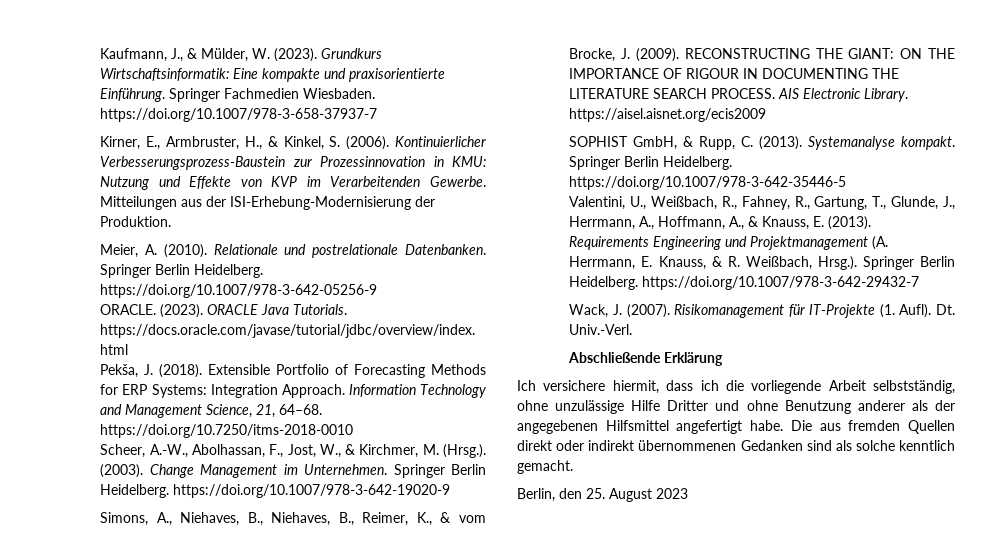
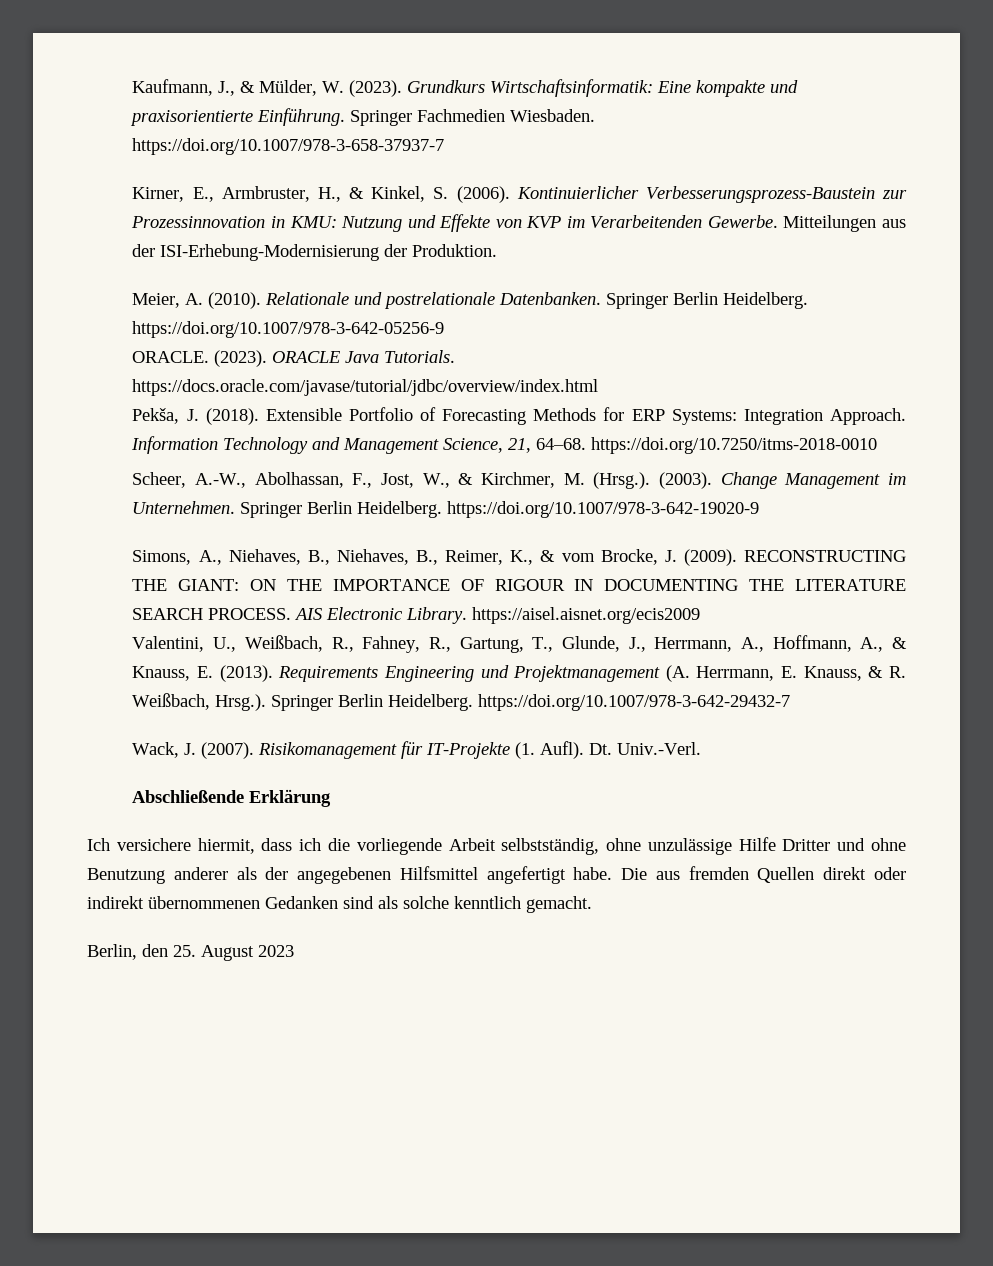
- SOPHIST GmbH, & Rupp, C. (2013). Systemanalyse kompakt. Springer Berlin Heidelberg. https://doi.org/10.1007/978-3-642-35446-5

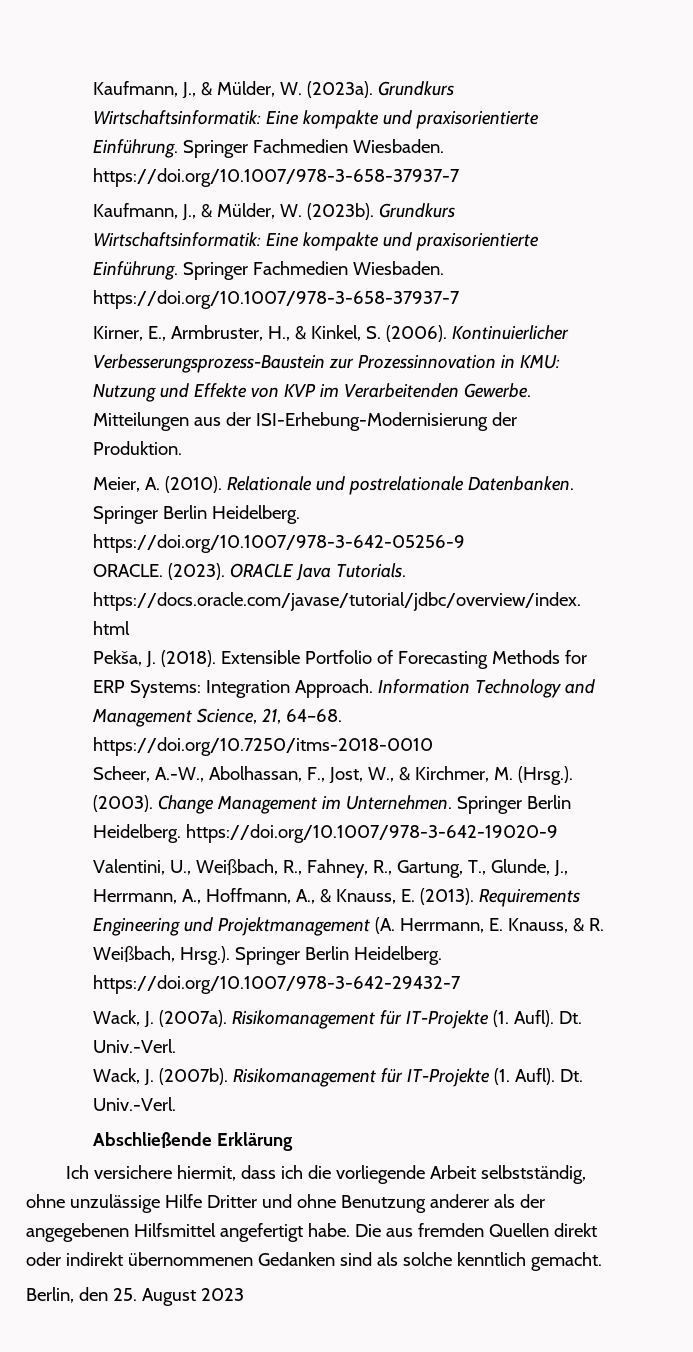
- Kaufmann, J., & Mülder, W. (2023).
+ Kaufmann, J., & Mülder, W. (2023a). Grundkurs Wirtschaftsinformatik: Eine kompakte und praxisorientierte Einführung. Springer Fachmedien Wiesbaden. https://doi.org/10.1007/978-3-658-37937-7
+ Kaufmann, J., & Mülder, W. (2023b).
- Simons, A., Niehaves, B., Niehaves, B., Reimer, K., & vom Brocke, J. (2009). RECONSTRUCTING THE GIANT: ON THE IMPORTANCE OF RIGOUR IN DOCUMENTING THE LITERATURE SEARCH PROCESS. AIS Electronic Library. https://aisel.aisnet.org/ecis2009
- Wack, J. (2007).
+ Wack, J. (2007a). Risikomanagement für IT-Projekte (1. Aufl). Dt. Univ.-Verl.
+ Wack, J. (2007b).

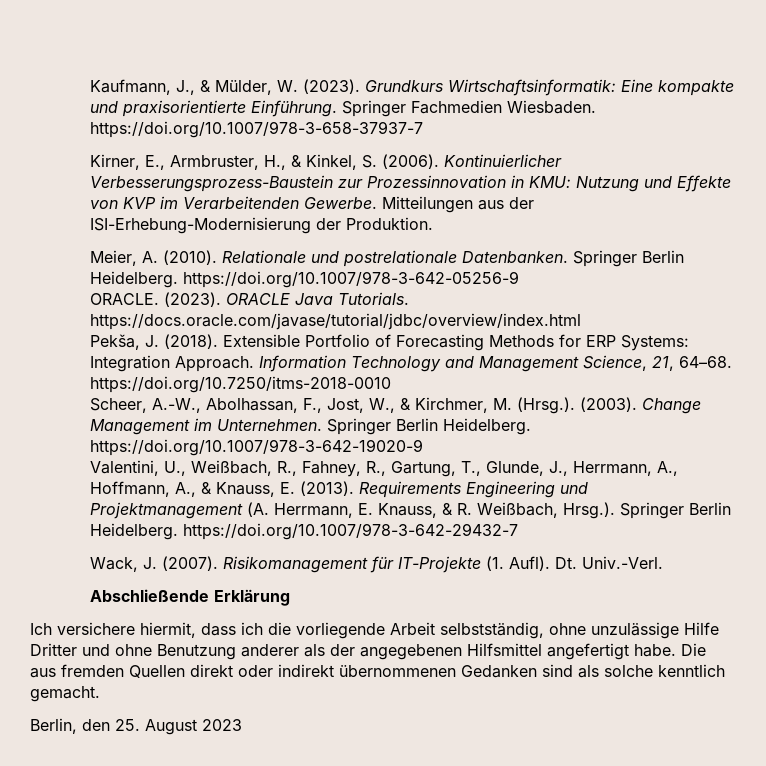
- Kaufmann, J., & Mülder, W. (2023a). Grundkurs Wirtschaftsinformatik: Eine kompakte und praxisorientierte Einführung. Springer Fachmedien Wiesbaden. https://doi.org/10.1007/978-3-658-37937-7
- Kaufmann, J., & Mülder, W. (2023b).
+ Kaufmann, J., & Mülder, W. (2023).
- Wack, J. (2007a). Risikomanagement für IT-Projekte (1. Aufl). Dt. Univ.-Verl.
- Wack, J. (2007b).
+ Wack, J. (2007).

